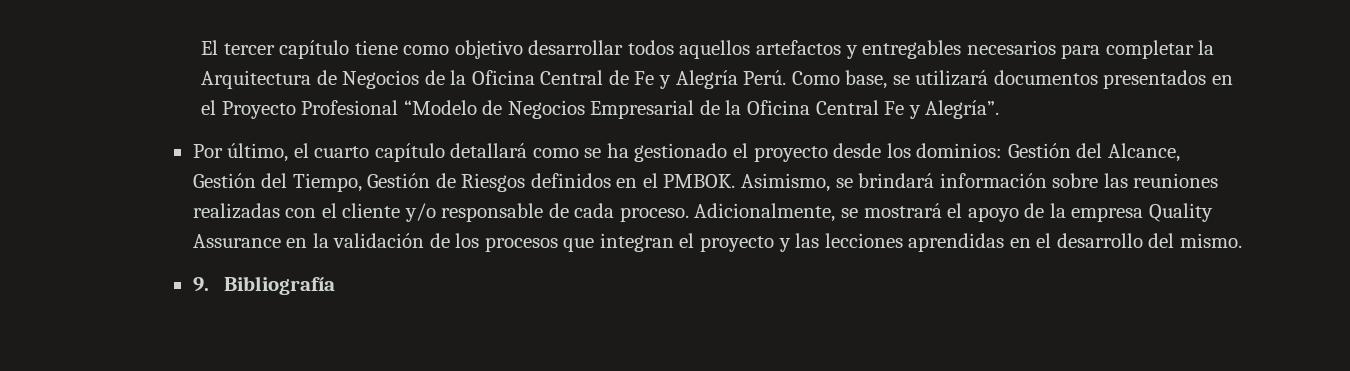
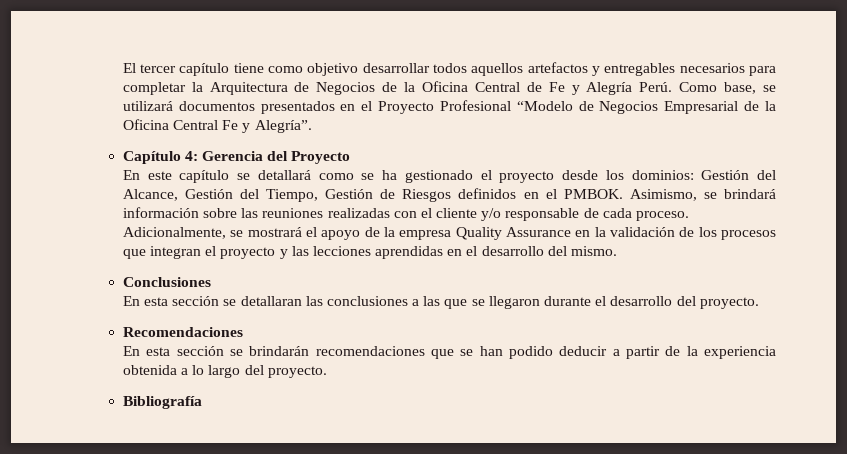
- Por último, el cuarto capítulo detallará como se ha gestionado el proyecto desde los dominios: Gestión del Alcance, Gestión del Tiempo, Gestión de Riesgos definidos en el PMBOK.
+ Capítulo 4: Gerencia del Proyecto
+ En este capítulo se detallará como se ha gestionado el proyecto desde los dominios: Gestión del Alcance, Gestión del Tiempo, Gestión de Riesgos definidos en el PMBOK.
- 9. Bibliografía
+ Conclusiones
+ En esta sección se detallaran las conclusiones a las que se llegaron durante el desarrollo del proyecto.
+ Recomendaciones
+ En esta sección se brindarán recomendaciones que se han podido deducir a partir de la experiencia obtenida a lo largo del proyecto.
+ Bibliografía

